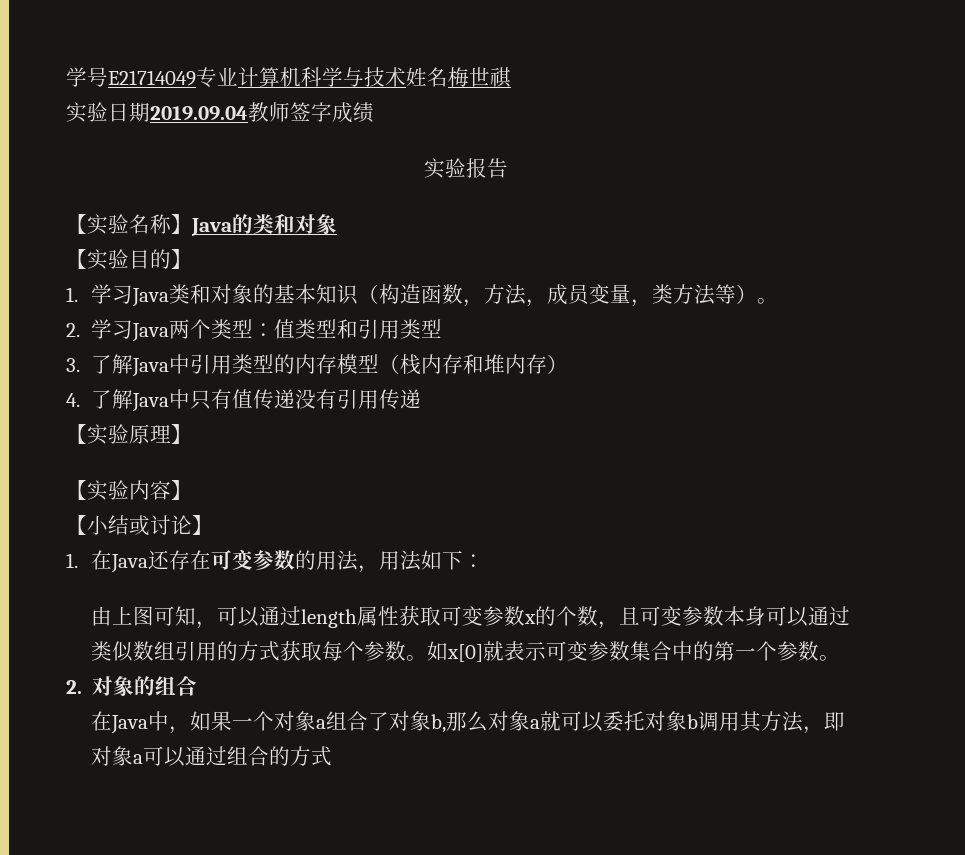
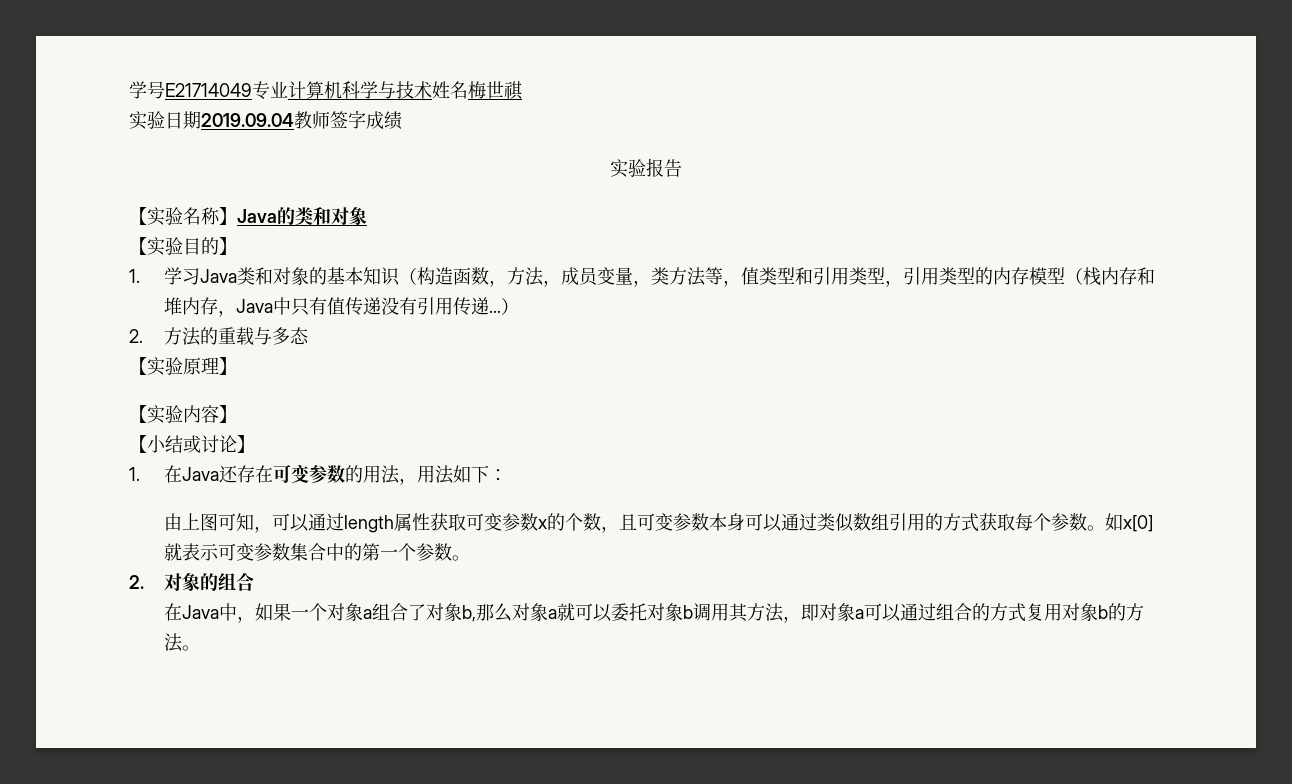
- 1.学习Java类和对象的基本知识（构造函数，方法，成员变量，类方法等）。
- 2.学习Java两个类型：值类型和引用类型
- 3.了解Java中引用类型的内存模型（栈内存和堆内存）
- 4.了解Java中只有值传递没有引用传递
+ 1.学习Java类和对象的基本知识（构造函数，方法，成员变量，类方法等，值类型和引用类型，引用类型的内存模型（栈内存和堆内存，Java中只有值传递没有引用传递…）
+ 2.方法的重载与多态
- 在Java中，如果一个对象a组合了对象b,那么对象a就可以委托对象b调用其方法，即对象a可以通过组合的方式
+ 在Java中，如果一个对象a组合了对象b,那么对象a就可以委托对象b调用其方法，即对象a可以通过组合的方式复用对象b的方法。

